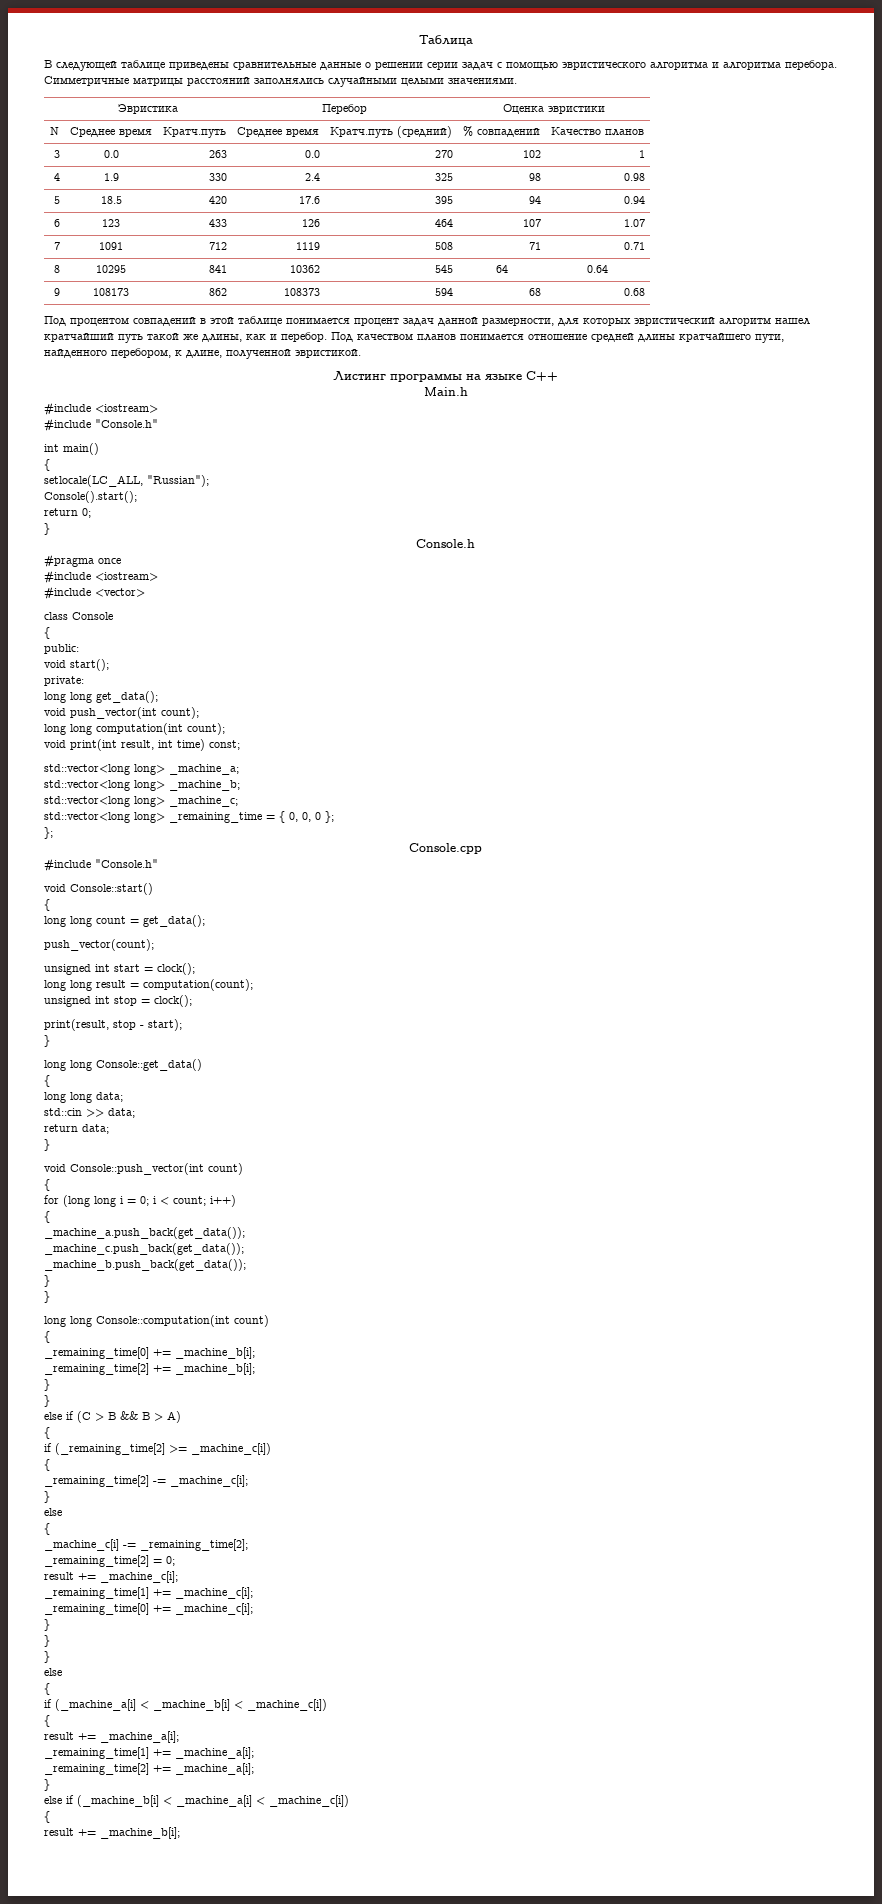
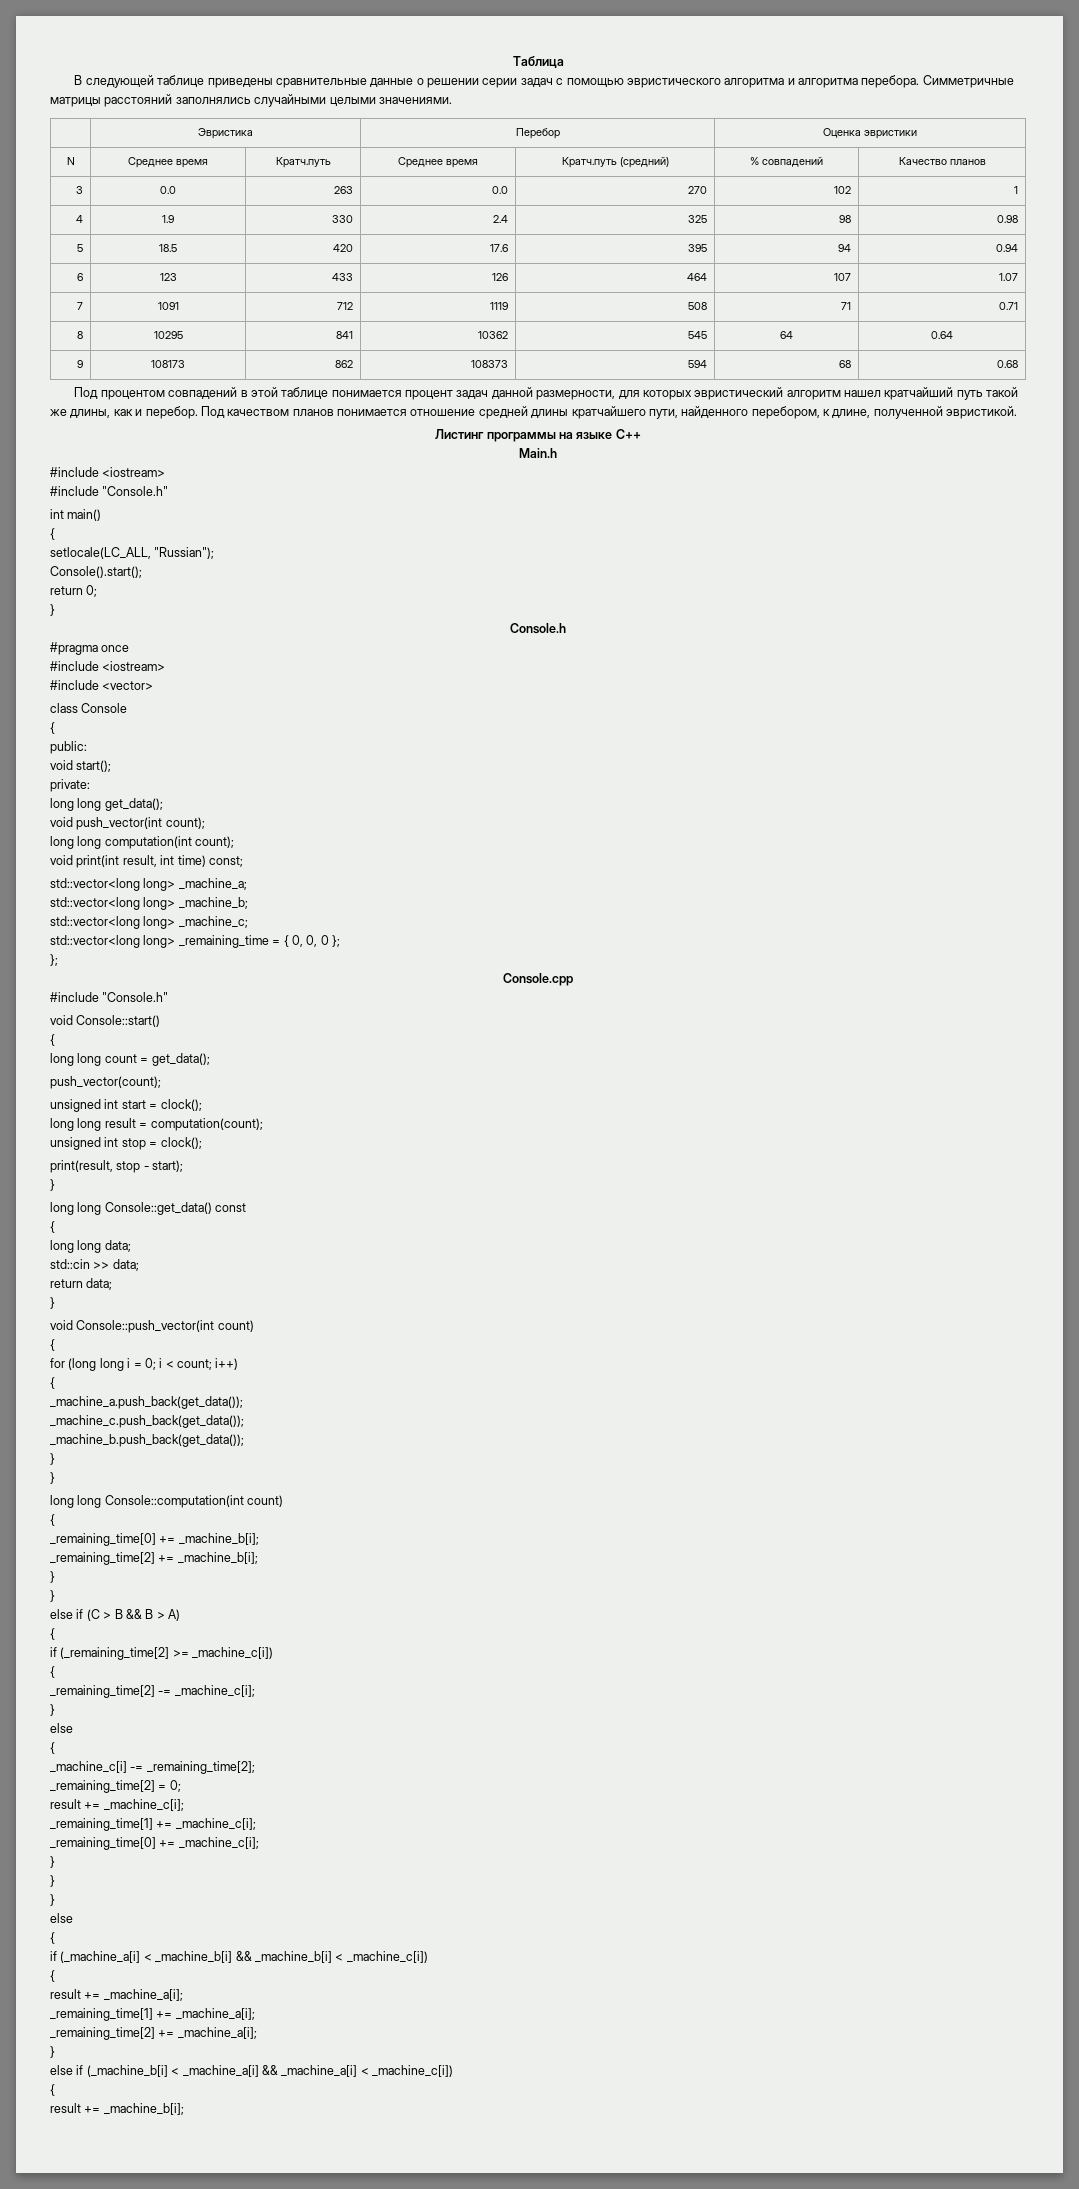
- long long Console::get_data()
+ long long Console::get_data() const
- if (_machine_a[i] < _machine_b[i] < _machine_c[i])
+ if (_machine_a[i] < _machine_b[i] && _machine_b[i] < _machine_c[i])
- else if (_machine_b[i] < _machine_a[i] < _machine_c[i])
+ else if (_machine_b[i] < _machine_a[i] && _machine_a[i] < _machine_c[i])

